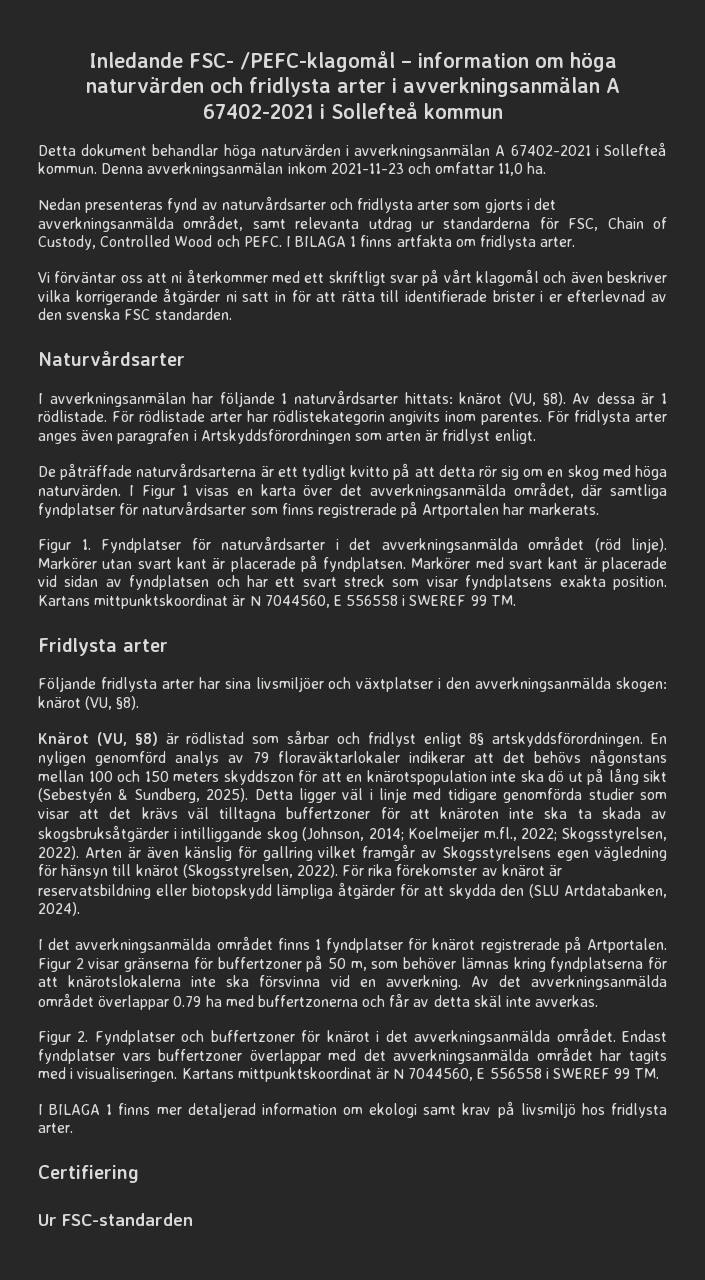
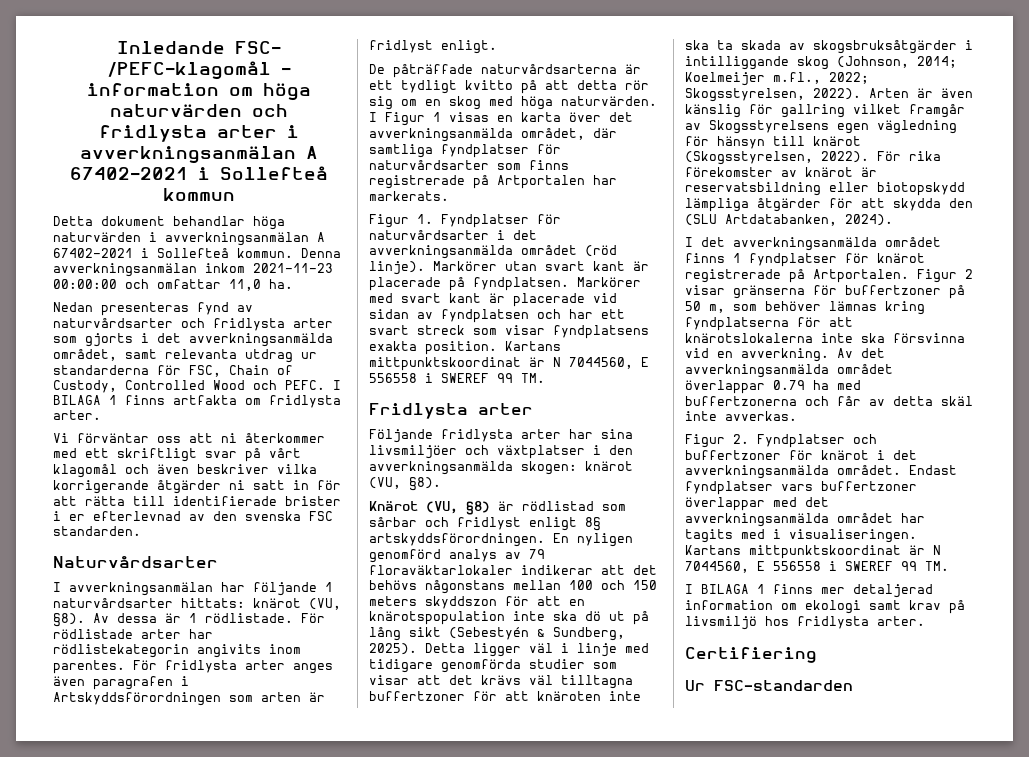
- Denna avverkningsanmälan inkom 2021-11-23 och omfattar 11,0 ha.
+ Denna avverkningsanmälan inkom 2021-11-23 00:00:00 och omfattar 11,0 ha.

